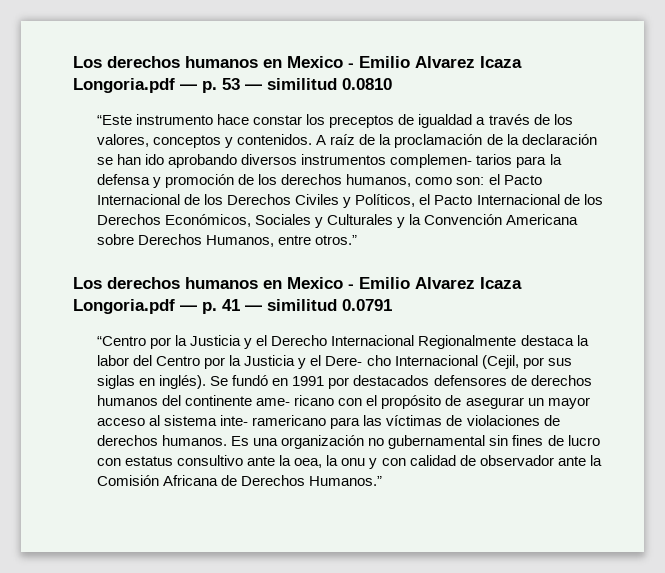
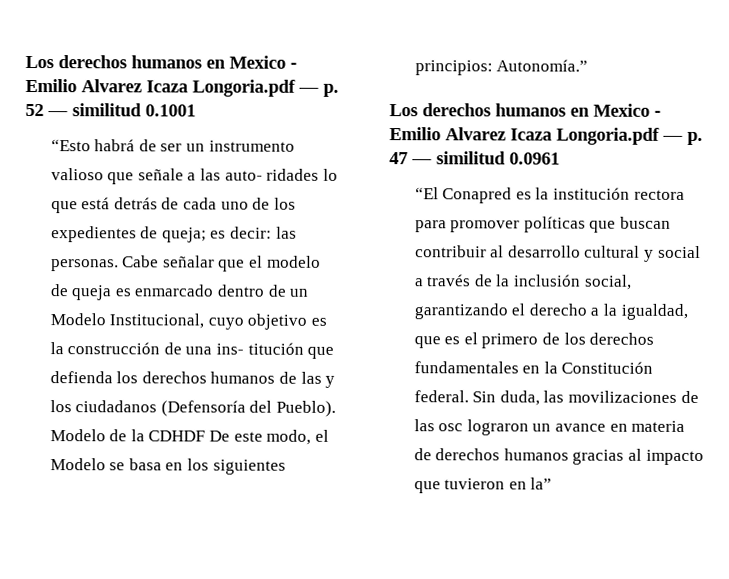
- Los derechos humanos en Mexico - Emilio Alvarez Icaza Longoria.pdf — p. 53 — similitud 0.0810
- “Este instrumento hace constar los preceptos de igualdad a través de los valores, conceptos y contenidos. A raíz de la proclamación de la declaración se han ido aprobando diversos instrumentos complemen- tarios para la defensa y promoción de los derechos humanos, como son: el Pacto Internacional de los Derechos Civiles y Políticos, el Pacto Internacional de los Derechos Económicos, Sociales y Culturales y la Convención Americana sobre Derechos Humanos, entre otros.”
+ Los derechos humanos en Mexico - Emilio Alvarez Icaza Longoria.pdf — p. 52 — similitud 0.1001
+ “Esto habrá de ser un instrumento valioso que señale a las auto- ridades lo que está detrás de cada uno de los expedientes de queja; es decir: las personas. Cabe señalar que el modelo de queja es enmarcado dentro de un Modelo Institucional, cuyo objetivo es la construcción de una ins- titución que defienda los derechos humanos de las y los ciudadanos (Defensoría del Pueblo). Modelo de la CDHDF De este modo, el Modelo se basa en los siguientes principios: Autonomía.”
- Los derechos humanos en Mexico - Emilio Alvarez Icaza Longoria.pdf — p. 41 — similitud 0.0791
- “Centro por la Justicia y el Derecho Internacional Regionalmente destaca la labor del Centro por la Justicia y el Dere- cho Internacional (Cejil, por sus siglas en inglés). Se fundó en 1991 por destacados defensores de derechos humanos del continente ame- ricano con el propósito de asegurar un mayor acceso al sistema inte- ramericano para las víctimas de violaciones de derechos humanos. Es una organización no gubernamental sin fines de lucro con estatus consultivo ante la oea, la onu y con calidad de observador ante la Comisión Africana de Derechos Humanos.”
+ Los derechos humanos en Mexico - Emilio Alvarez Icaza Longoria.pdf — p. 47 — similitud 0.0961
+ “El Conapred es la institución rectora para promover políticas que buscan contribuir al desarrollo cultural y social a través de la inclusión social, garantizando el derecho a la igualdad, que es el primero de los derechos fundamentales en la Constitución federal. Sin duda, las movilizaciones de las osc lograron un avance en materia de derechos humanos gracias al impacto que tuvieron en la”

